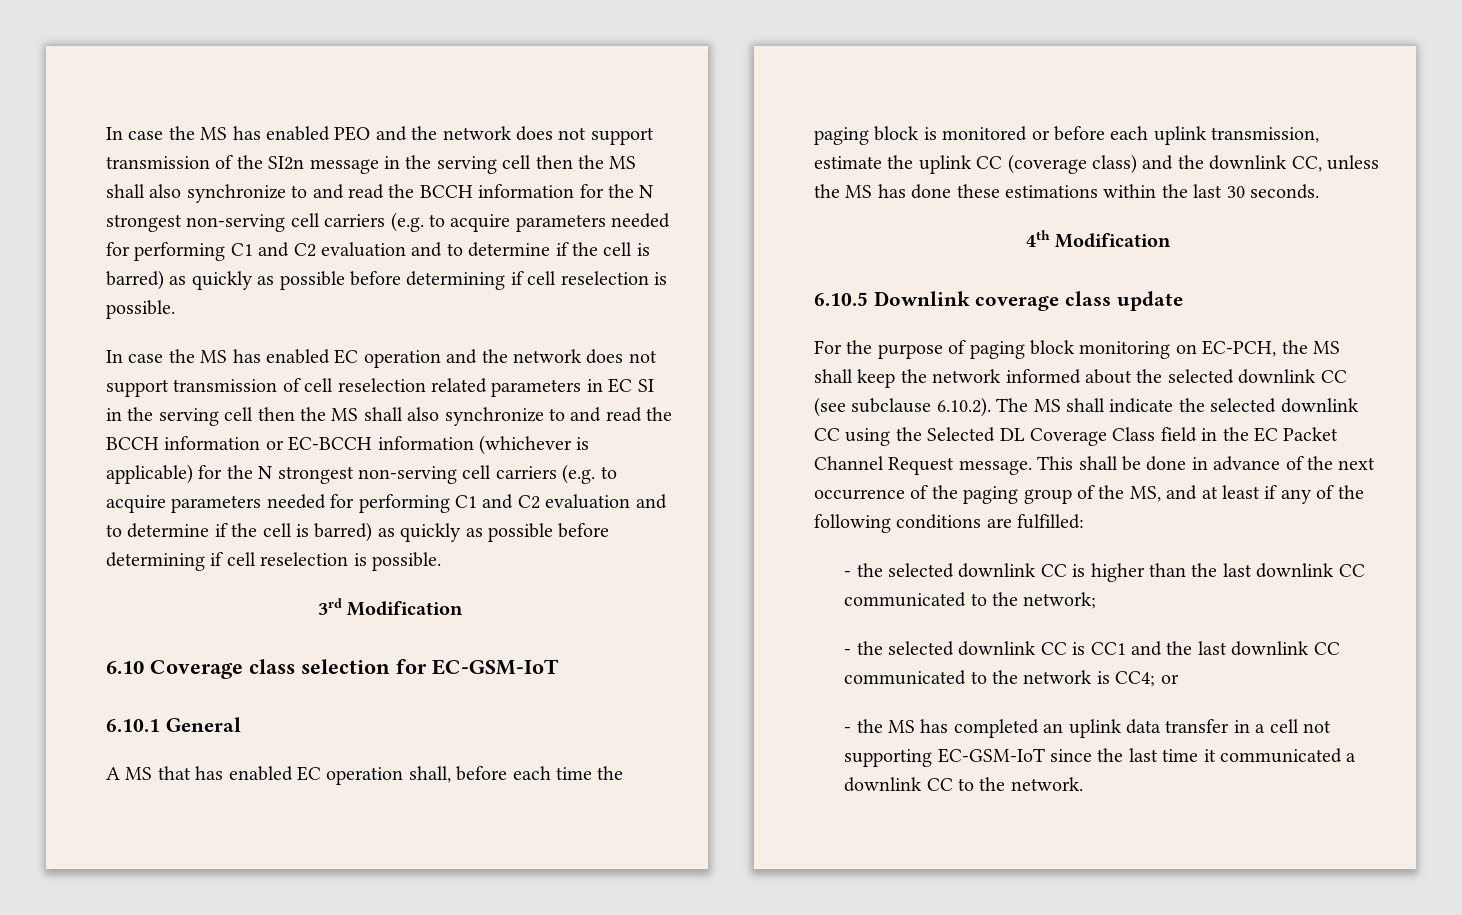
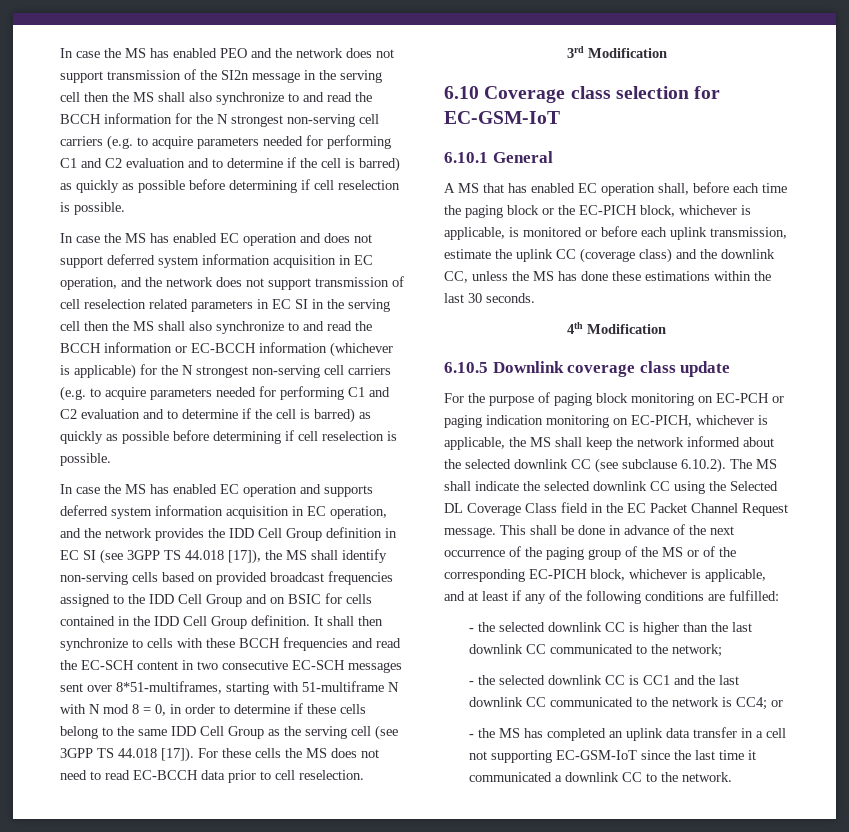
- In case the MS has enabled EC operation and the network does not support transmission of cell reselection related parameters in EC SI in the serving cell then the MS shall also synchronize to and read the BCCH information or EC-BCCH information (whichever is applicable) for the N strongest non-serving cell carriers (e.g. to acquire parameters needed for performing C1 and C2 evaluation and to determine if the cell is barred) as quickly as possible before determining if cell reselection is possible.
+ In case the MS has enabled EC operation and does not support deferred system information acquisition in EC operation, and the network does not support transmission of cell reselection related parameters in EC SI in the serving cell then the MS shall also synchronize to and read the BCCH information or EC-BCCH information (whichever is applicable) for the N strongest non-serving cell carriers (e.g. to acquire parameters needed for performing C1 and C2 evaluation and to determine if the cell is barred) as quickly as possible before determining if cell reselection is possible.
+ In case the MS has enabled EC operation and supports deferred system information acquisition in EC operation, and the network provides the IDD Cell Group definition in EC SI (see 3GPP TS 44.018 [17]), the MS shall identify non-serving cells based on provided broadcast frequencies assigned to the IDD Cell Group and on BSIC for cells contained in the IDD Cell Group definition. It shall then synchronize to cells with these BCCH frequencies and read the EC-SCH content in two consecutive EC-SCH messages sent over 8*51-multiframes, starting with 51-multiframe N with N mod 8 = 0, in order to determine if these cells belong to the same IDD Cell Group as the serving cell (see 3GPP TS 44.018 [17]). For these cells the MS does not need to read EC-BCCH data prior to cell reselection.
- A MS that has enabled EC operation shall, before each time the paging block is monitored or before each uplink transmission, estimate the uplink CC (coverage class) and the downlink CC, unless the MS has done these estimations within the last 30 seconds.
+ A MS that has enabled EC operation shall, before each time the paging block or the EC-PICH block, whichever is applicable, is monitored or before each uplink transmission, estimate the uplink CC (coverage class) and the downlink CC, unless the MS has done these estimations within the last 30 seconds.
- For the purpose of paging block monitoring on EC-PCH, the MS shall keep the network informed about the selected downlink CC (see subclause 6.10.2). The MS shall indicate the selected downlink CC using the Selected DL Coverage Class field in the EC Packet Channel Request message.
+ For the purpose of paging block monitoring on EC-PCH or paging indication monitoring on EC-PICH, whichever is applicable, the MS shall keep the network informed about the selected downlink CC (see subclause 6.10.2). The MS shall indicate the selected downlink CC using the Selected DL Coverage Class field in the EC Packet Channel Request message.
- This shall be done in advance of the next occurrence of the paging group of the MS, and at least if any of the following conditions are fulfilled:
+ This shall be done in advance of the next occurrence of the paging group of the MS or of the corresponding EC-PICH block, whichever is applicable, and at least if any of the following conditions are fulfilled:

